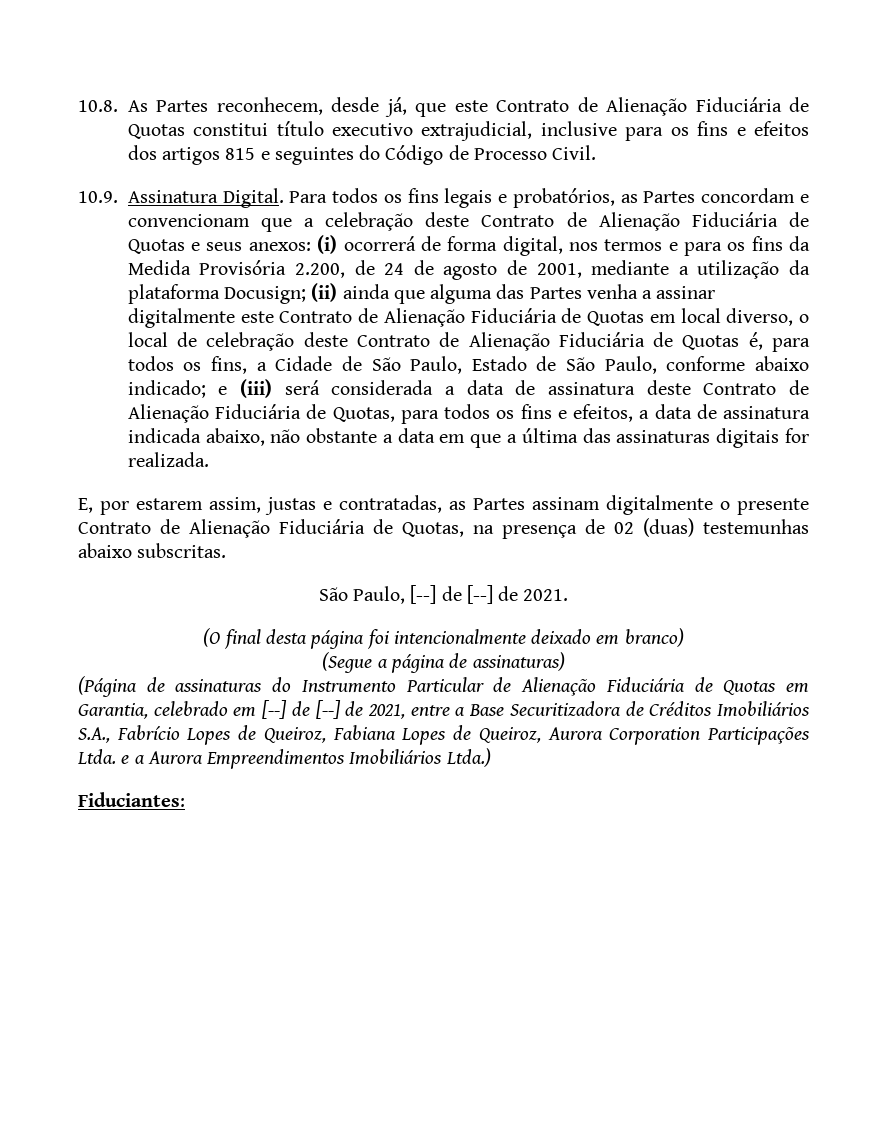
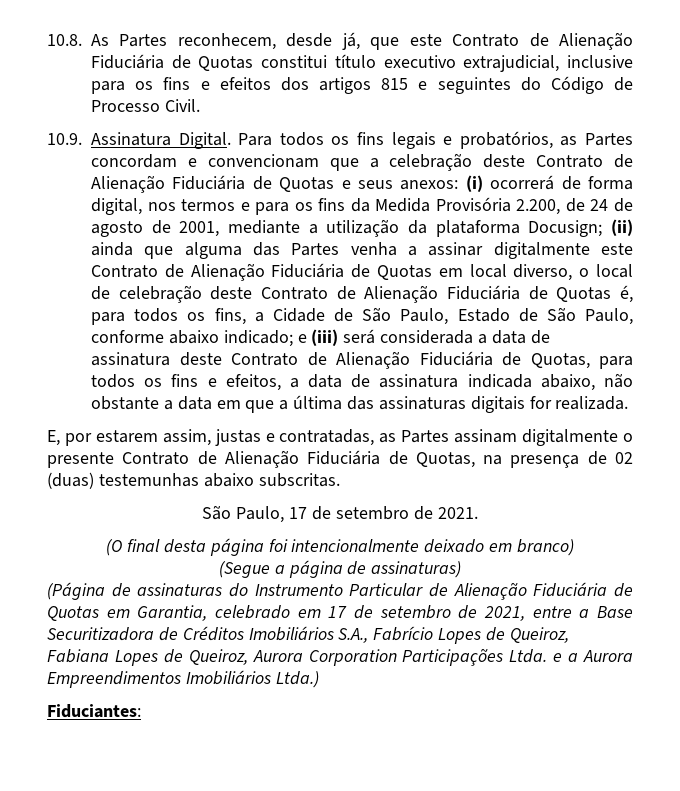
- São Paulo, [--] de [--] de 2021.
+ São Paulo, 17 de setembro de 2021.
- (Página de assinaturas do Instrumento Particular de Alienação Fiduciária de Quotas em Garantia, celebrado em [--] de [--] de 2021, entre a Base Securitizadora de Créditos Imobiliários S.A., Fabrício Lopes de Queiroz, Fabiana Lopes de Queiroz, Aurora Corporation Participações Ltda. e a Aurora Empreendimentos Imobiliários Ltda.)
+ (Página de assinaturas do Instrumento Particular de Alienação Fiduciária de Quotas em Garantia, celebrado em 17 de setembro de 2021, entre a Base Securitizadora de Créditos Imobiliários S.A., Fabrício Lopes de Queiroz, Fabiana Lopes de Queiroz, Aurora Corporation Participações Ltda. e a Aurora Empreendimentos Imobiliários Ltda.)

